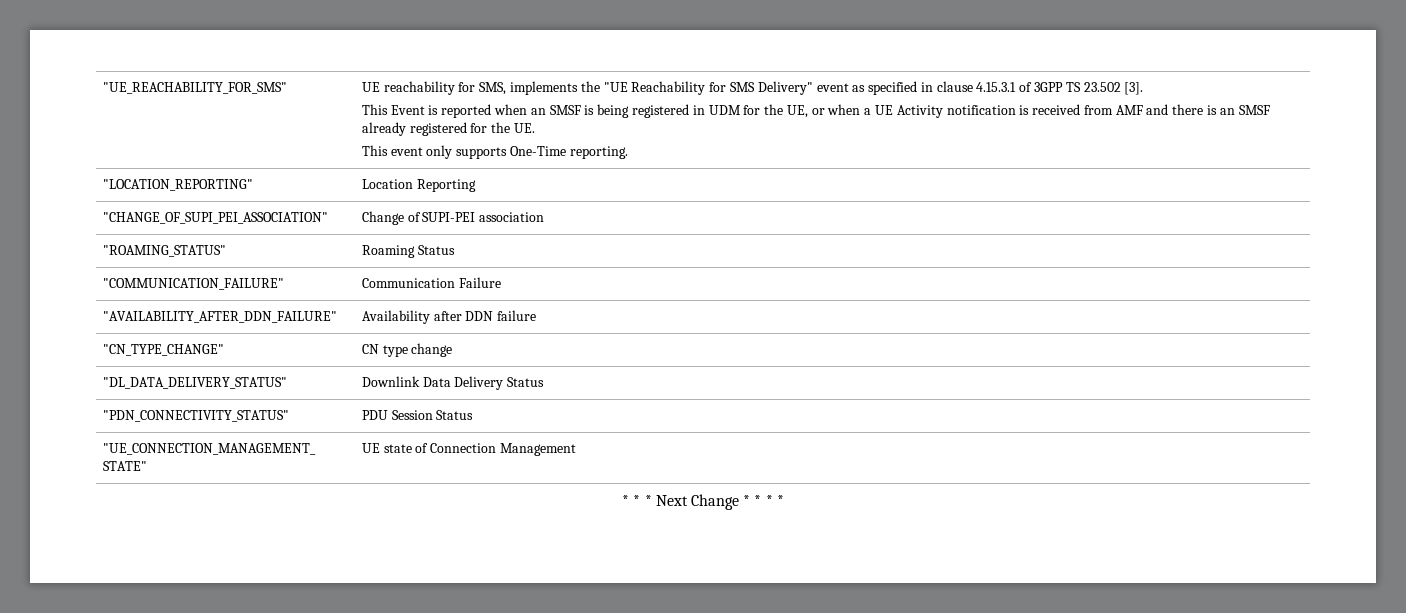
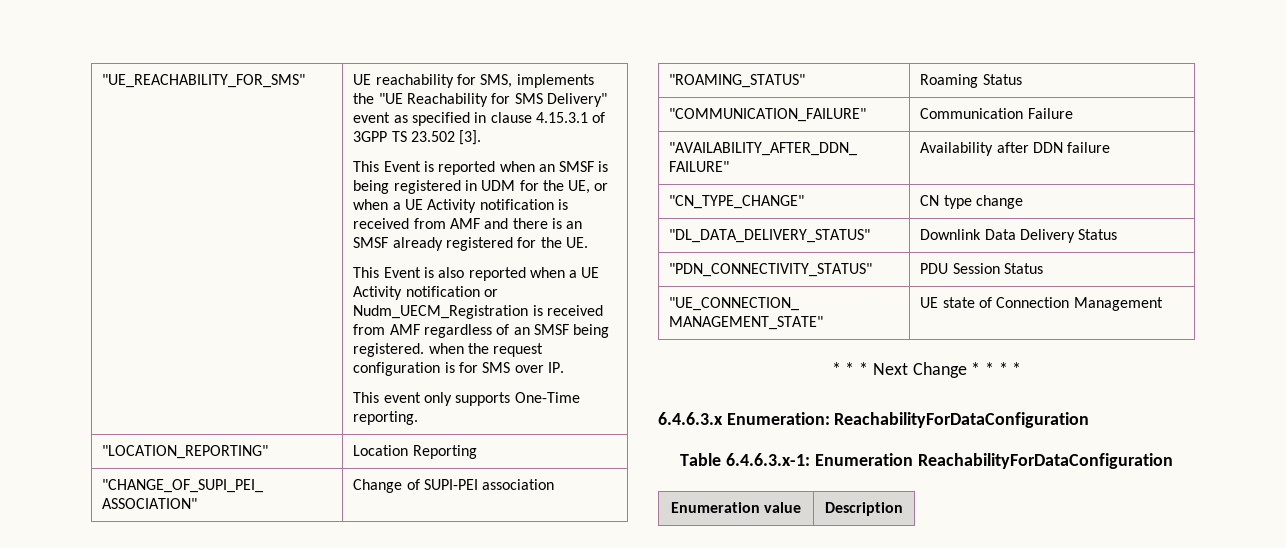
+ This Event is also reported when a UE Activity notification or Nudm_UECM_Registration is received from AMF regardless of an SMSF being registered. when the request configuration is for SMS over IP.
+ 6.4.6.3.x Enumeration: ReachabilityForDataConfiguration
+ Table 6.4.6.3.x-1: Enumeration ReachabilityForDataConfiguration
+ Enumeration value | Description

